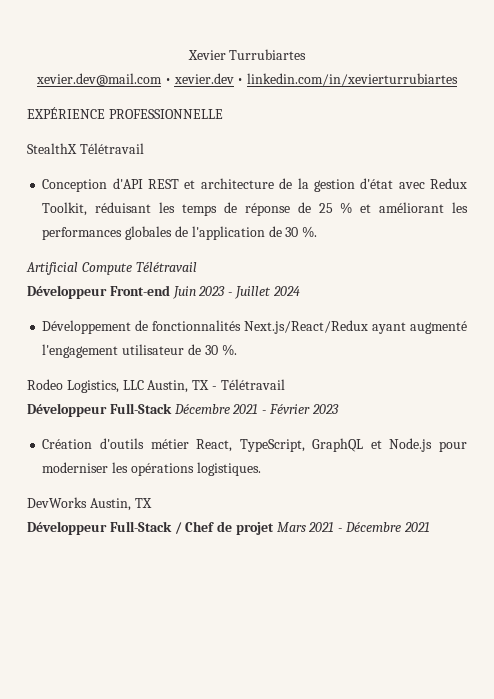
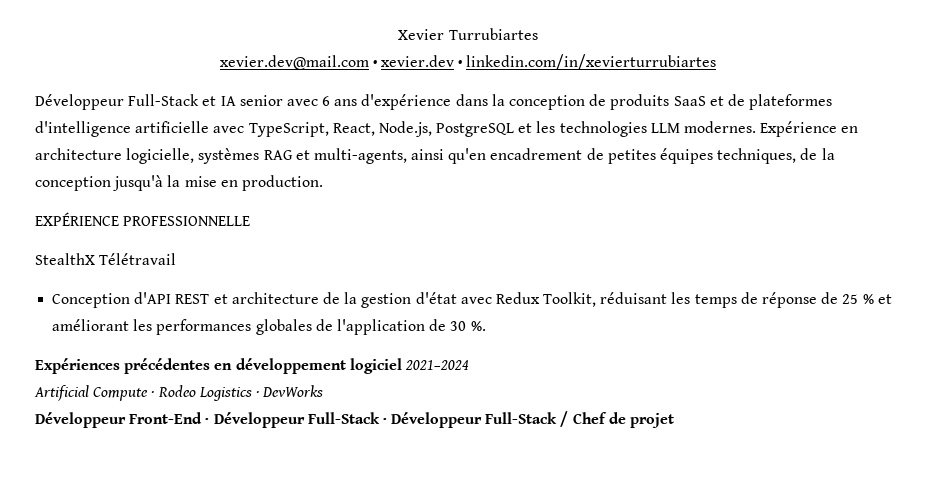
+ Développeur Full-Stack et IA senior avec 6 ans d'expérience dans la conception de produits SaaS et de plateformes d'intelligence artificielle avec TypeScript, React, Node.js, PostgreSQL et les technologies LLM modernes. Expérience en architecture logicielle, systèmes RAG et multi-agents, ainsi qu'en encadrement de petites équipes techniques, de la conception jusqu'à la mise en production.
- Artificial Compute Télétravail
- Développeur Front-end Juin 2023 - Juillet 2024
- Développement de fonctionnalités Next.js/React/Redux ayant augmenté l'engagement utilisateur de 30 %.
- Rodeo Logistics, LLC Austin, TX - Télétravail
- Développeur Full-Stack Décembre 2021 - Février 2023
- Création d'outils métier React, TypeScript, GraphQL et Node.js pour moderniser les opérations logistiques.
- DevWorks Austin, TX
- Développeur Full-Stack / Chef de projet Mars 2021 - Décembre 2021
+ Expériences précédentes en développement logiciel 2021–2024
+ Artificial Compute · Rodeo Logistics · DevWorks
+ Développeur Front-End · Développeur Full-Stack · Développeur Full-Stack / Chef de projet

